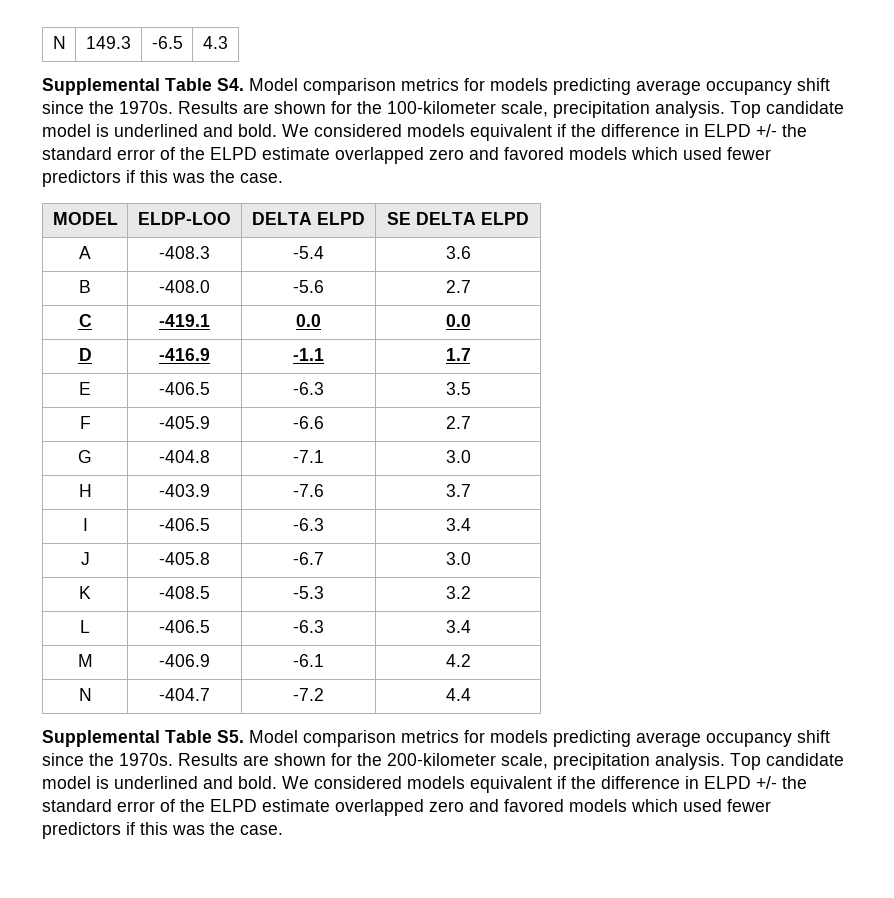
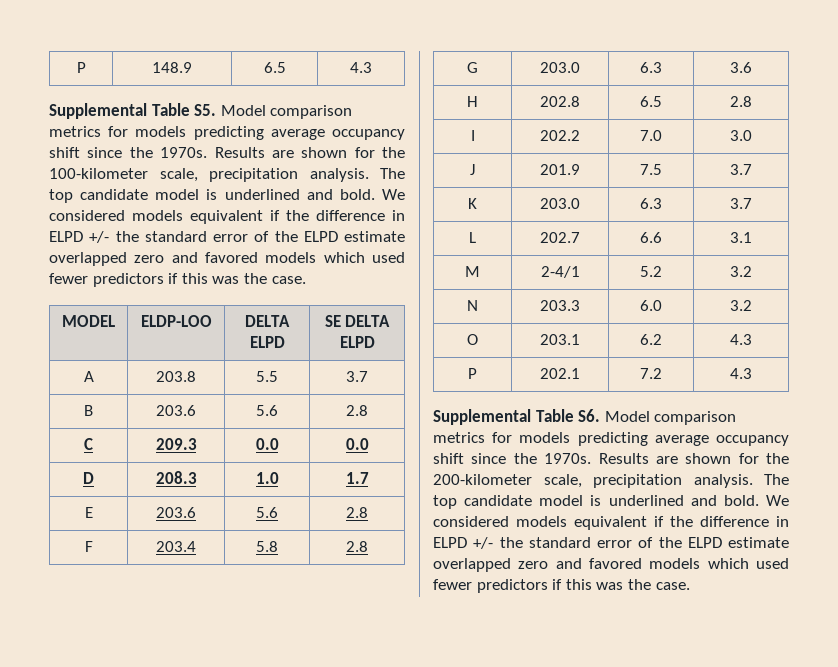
- N | 149.3 | -6.5 | 4.3
- Supplemental Table S4. Model comparison metrics for models predicting average occupancy shift since the 1970s.
+ P | 148.9 | 6.5 | 4.3
+ Supplemental Table S5. Model comparison metrics for models predicting average occupancy shift since the 1970s.
- Results are shown for the 100-kilometer scale, precipitation analysis. Top candidate model is underlined and bold.
+ Results are shown for the 100-kilometer scale, precipitation analysis. The top candidate model is underlined and bold.
- A | -408.3 | -5.4 | 3.6
- B | -408.0 | -5.6 | 2.7
+ A | 203.8 | 5.5 | 3.7
+ B | 203.6 | 5.6 | 2.8
- C | -419.1 | 0.0 | 0.0
+ C | 209.3 | 0.0 | 0.0
- D | -416.9 | -1.1 | 1.7
+ D | 208.3 | 1.0 | 1.7
- E | -406.5 | -6.3 | 3.5
- F | -405.9 | -6.6 | 2.7
- G | -404.8 | -7.1 | 3.0
- H | -403.9 | -7.6 | 3.7
- I | -406.5 | -6.3 | 3.4
- J | -405.8 | -6.7 | 3.0
- K | -408.5 | -5.3 | 3.2
- L | -406.5 | -6.3 | 3.4
- M | -406.9 | -6.1 | 4.2
- N | -404.7 | -7.2 | 4.4
- Supplemental Table S5. Model comparison metrics for models predicting average occupancy shift since the 1970s.
+ E | 203.6 | 5.6 | 2.8
+ F | 203.4 | 5.8 | 2.8
+ G | 203.0 | 6.3 | 3.6
+ H | 202.8 | 6.5 | 2.8
+ I | 202.2 | 7.0 | 3.0
+ J | 201.9 | 7.5 | 3.7
+ K | 203.0 | 6.3 | 3.7
+ L | 202.7 | 6.6 | 3.1
+ M | 2-4/1 | 5.2 | 3.2
+ N | 203.3 | 6.0 | 3.2
+ O | 203.1 | 6.2 | 4.3
+ P | 202.1 | 7.2 | 4.3
+ Supplemental Table S6. Model comparison metrics for models predicting average occupancy shift since the 1970s.
- Results are shown for the 200-kilometer scale, precipitation analysis. Top candidate model is underlined and bold.
+ Results are shown for the 200-kilometer scale, precipitation analysis. The top candidate model is underlined and bold.

